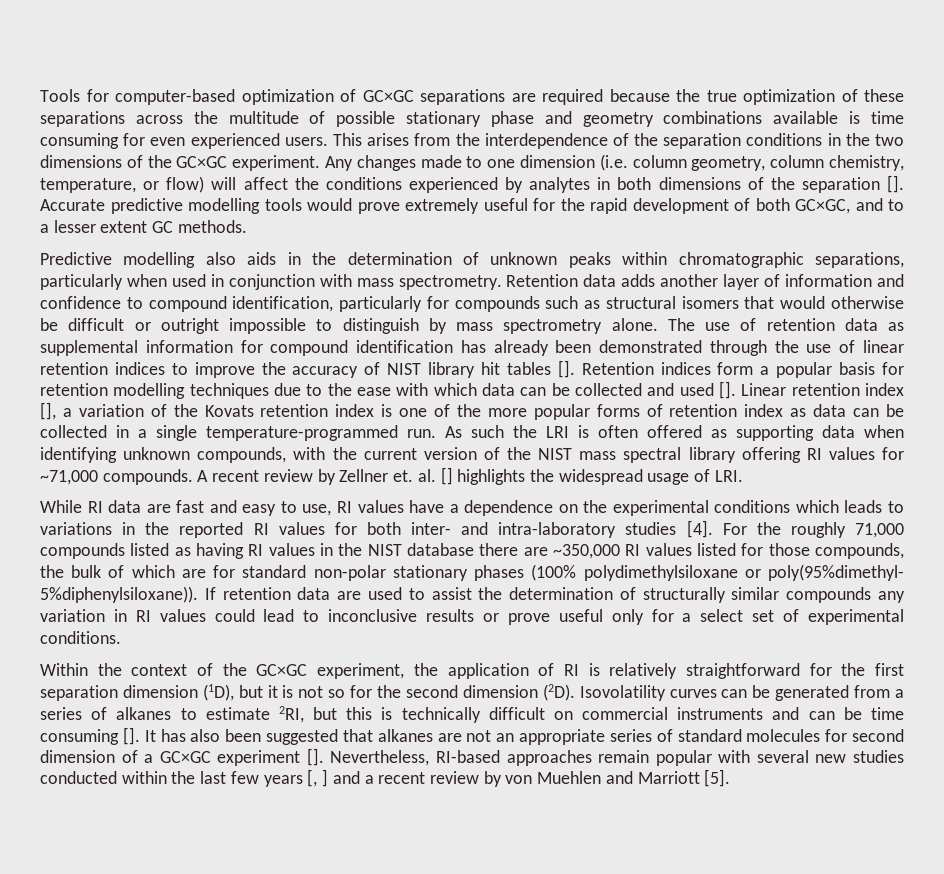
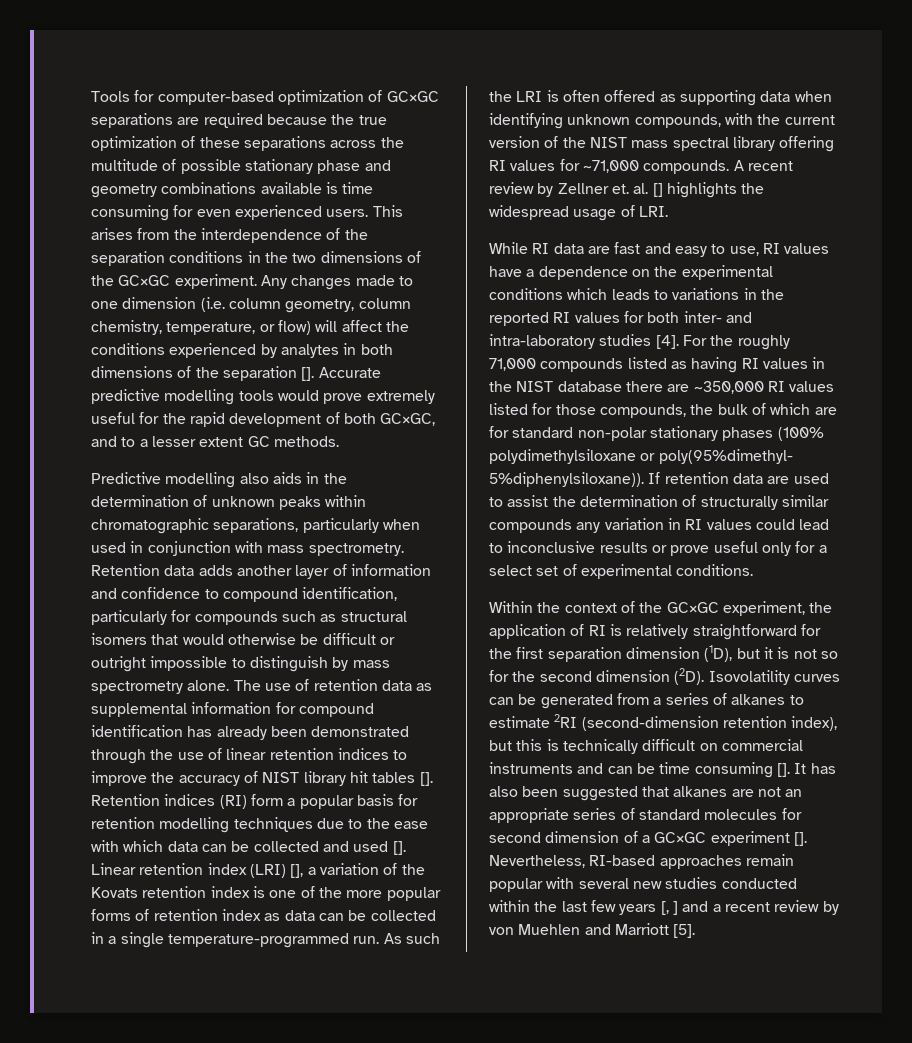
- Retention indices form a popular basis for retention modelling techniques due to the ease with which data can be collected and used [].
+ Retention indices (RI) form a popular basis for retention modelling techniques due to the ease with which data can be collected and used [].
- Linear retention index [], a variation of the Kovats retention index is one of the more popular forms of retention index as data can be collected in a single temperature-programmed run.
+ Linear retention index (LRI) [], a variation of the Kovats retention index is one of the more popular forms of retention index as data can be collected in a single temperature-programmed run.
- Isovolatility curves can be generated from a series of alkanes to estimate 2RI, but this is technically difficult on commercial instruments and can be time consuming [].
+ Isovolatility curves can be generated from a series of alkanes to estimate 2RI (second-dimension retention index), but this is technically difficult on commercial instruments and can be time consuming [].

